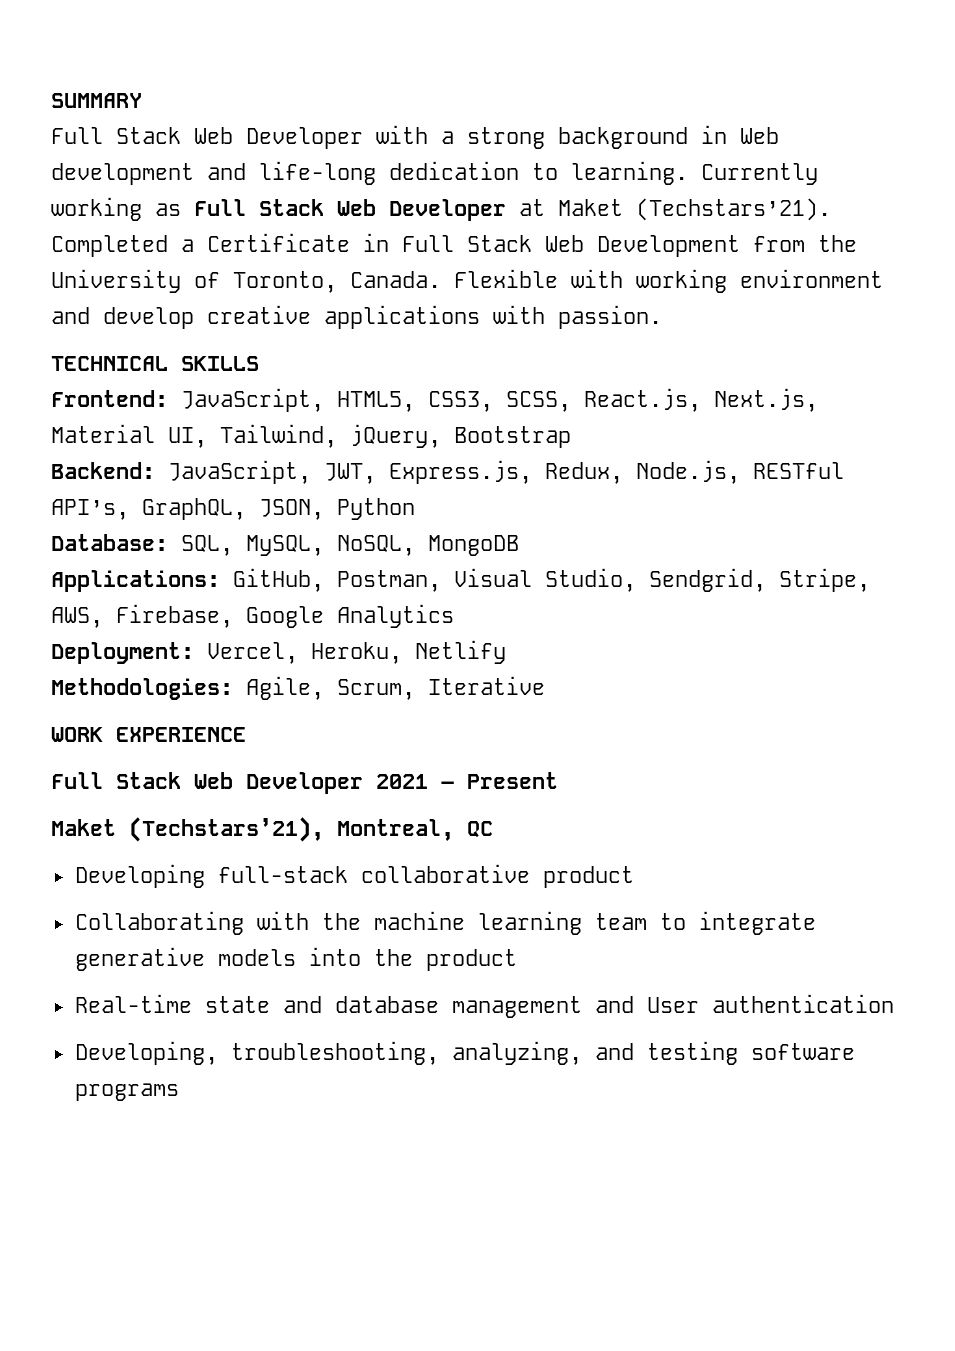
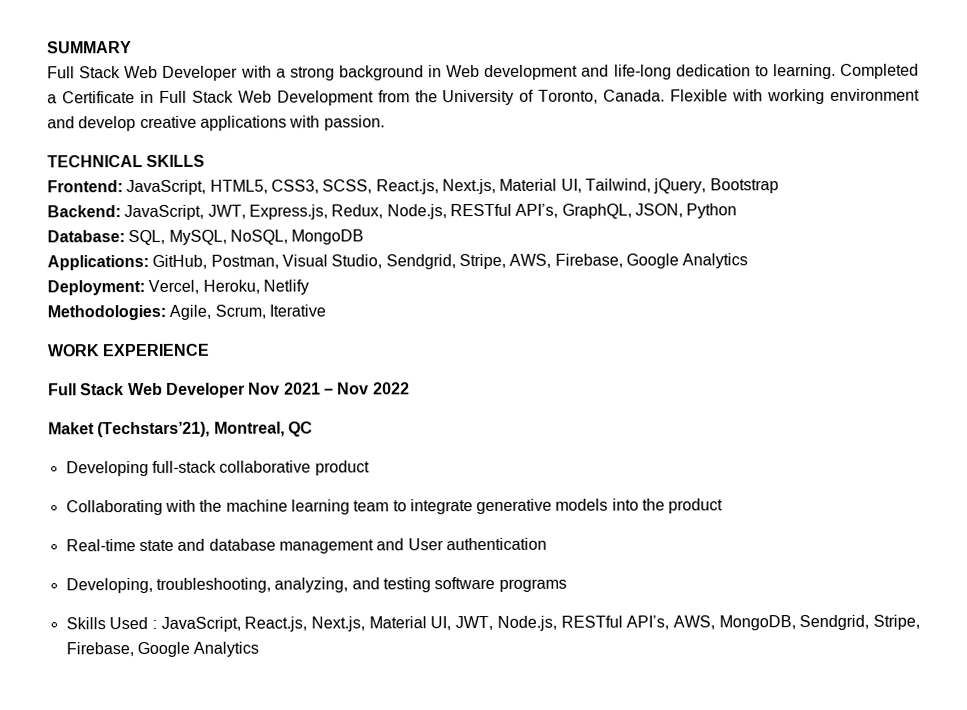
- Currently working as Full Stack Web Developer at Maket (Techstars’21).
- Full Stack Web Developer 2021 – Present
+ Full Stack Web Developer Nov 2021 – Nov 2022
+ Skills Used : JavaScript, React.js, Next.js, Material UI, JWT, Node.js, RESTful API’s, AWS, MongoDB, Sendgrid, Stripe, Firebase, Google Analytics

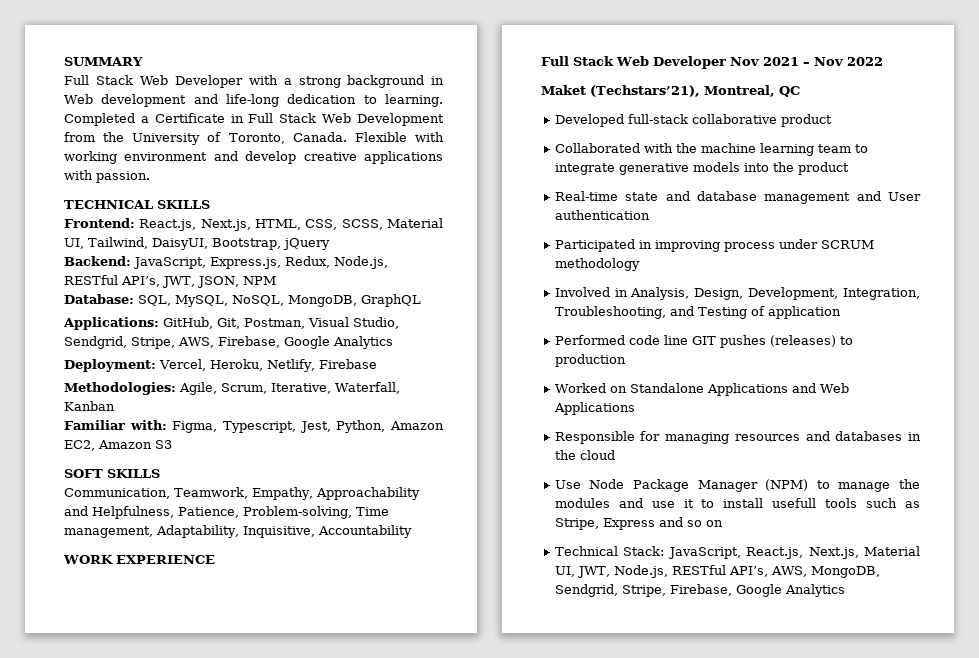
- Frontend: JavaScript, HTML5, CSS3, SCSS, React.js, Next.js, Material UI, Tailwind, jQuery, Bootstrap
+ Frontend: React.js, Next.js, HTML, CSS, SCSS, Material UI, Tailwind, DaisyUI, Bootstrap, jQuery
- Backend: JavaScript, JWT, Express.js, Redux, Node.js, RESTful API’s, GraphQL, JSON, Python
+ Backend: JavaScript, Express.js, Redux, Node.js, RESTful API’s, JWT, JSON, NPM
- Database: SQL, MySQL, NoSQL, MongoDB
+ Database: SQL, MySQL, NoSQL, MongoDB, GraphQL
- Applications: GitHub, Postman, Visual Studio, Sendgrid, Stripe, AWS, Firebase, Google Analytics
+ Applications: GitHub, Git, Postman, Visual Studio, Sendgrid, Stripe, AWS, Firebase, Google Analytics
- Deployment: Vercel, Heroku, Netlify
+ Deployment: Vercel, Heroku, Netlify, Firebase
- Methodologies: Agile, Scrum, Iterative
+ Methodologies: Agile, Scrum, Iterative, Waterfall, Kanban
+ Familiar with: Figma, Typescript, Jest, Python, Amazon EC2, Amazon S3
+ SOFT SKILLS
+ Communication, Teamwork, Empathy, Approachability and Helpfulness, Patience, Problem-solving, Time management, Adaptability, Inquisitive, Accountability
- Developing full-stack collaborative product
+ Developed full-stack collaborative product
- Collaborating with the machine learning team to integrate generative models into the product
+ Collaborated with the machine learning team to integrate generative models into the product
- Developing, troubleshooting, analyzing, and testing software programs
- Skills Used : JavaScript, React.js, Next.js, Material UI, JWT, Node.js, RESTful API’s, AWS, MongoDB, Sendgrid, Stripe, Firebase, Google Analytics
+ Participated in improving process under SCRUM methodology
+ Involved in Analysis, Design, Development, Integration, Troubleshooting, and Testing of application
+ Performed code line GIT pushes (releases) to production
+ Worked on Standalone Applications and Web Applications
+ Responsible for managing resources and databases in the cloud
+ Use Node Package Manager (NPM) to manage the modules and use it to install usefull tools such as Stripe, Express and so on
+ Technical Stack: JavaScript, React.js, Next.js, Material UI, JWT, Node.js, RESTful API’s, AWS, MongoDB, Sendgrid, Stripe, Firebase, Google Analytics

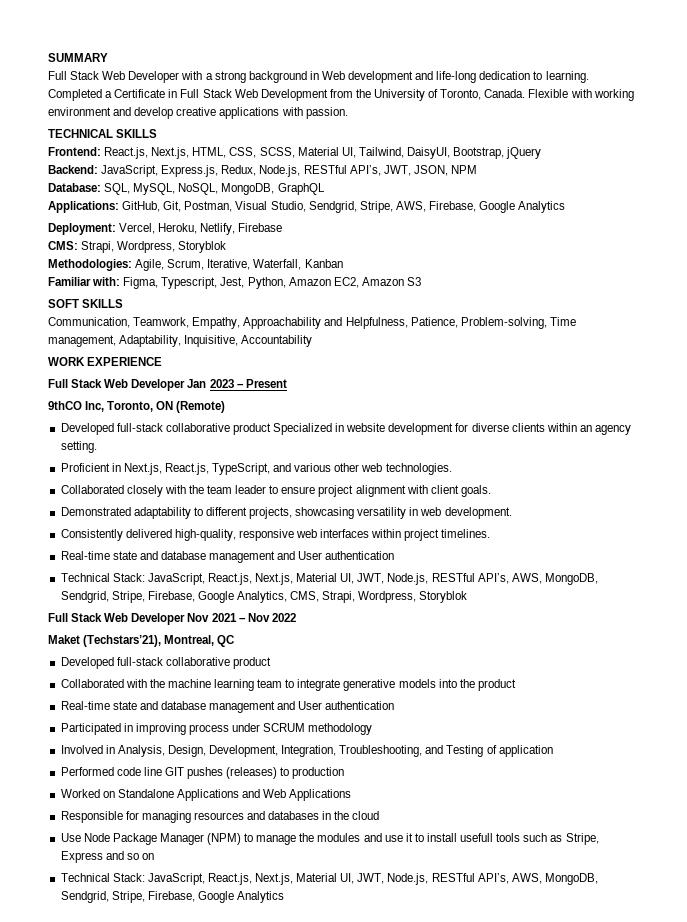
+ CMS: Strapi, Wordpress, Storyblok
+ Full Stack Web Developer Jan 2023 – Present
+ 9thCO Inc, Toronto, ON (Remote)
+ Developed full-stack collaborative product Specialized in website development for diverse clients within an agency setting.
+ Proficient in Next.js, React.js, TypeScript, and various other web technologies.
+ Collaborated closely with the team leader to ensure project alignment with client goals.
+ Demonstrated adaptability to different projects, showcasing versatility in web development.
+ Consistently delivered high-quality, responsive web interfaces within project timelines.
+ Real-time state and database management and User authentication
+ Technical Stack: JavaScript, React.js, Next.js, Material UI, JWT, Node.js, RESTful API’s, AWS, MongoDB, Sendgrid, Stripe, Firebase, Google Analytics, CMS, Strapi, Wordpress, Storyblok

